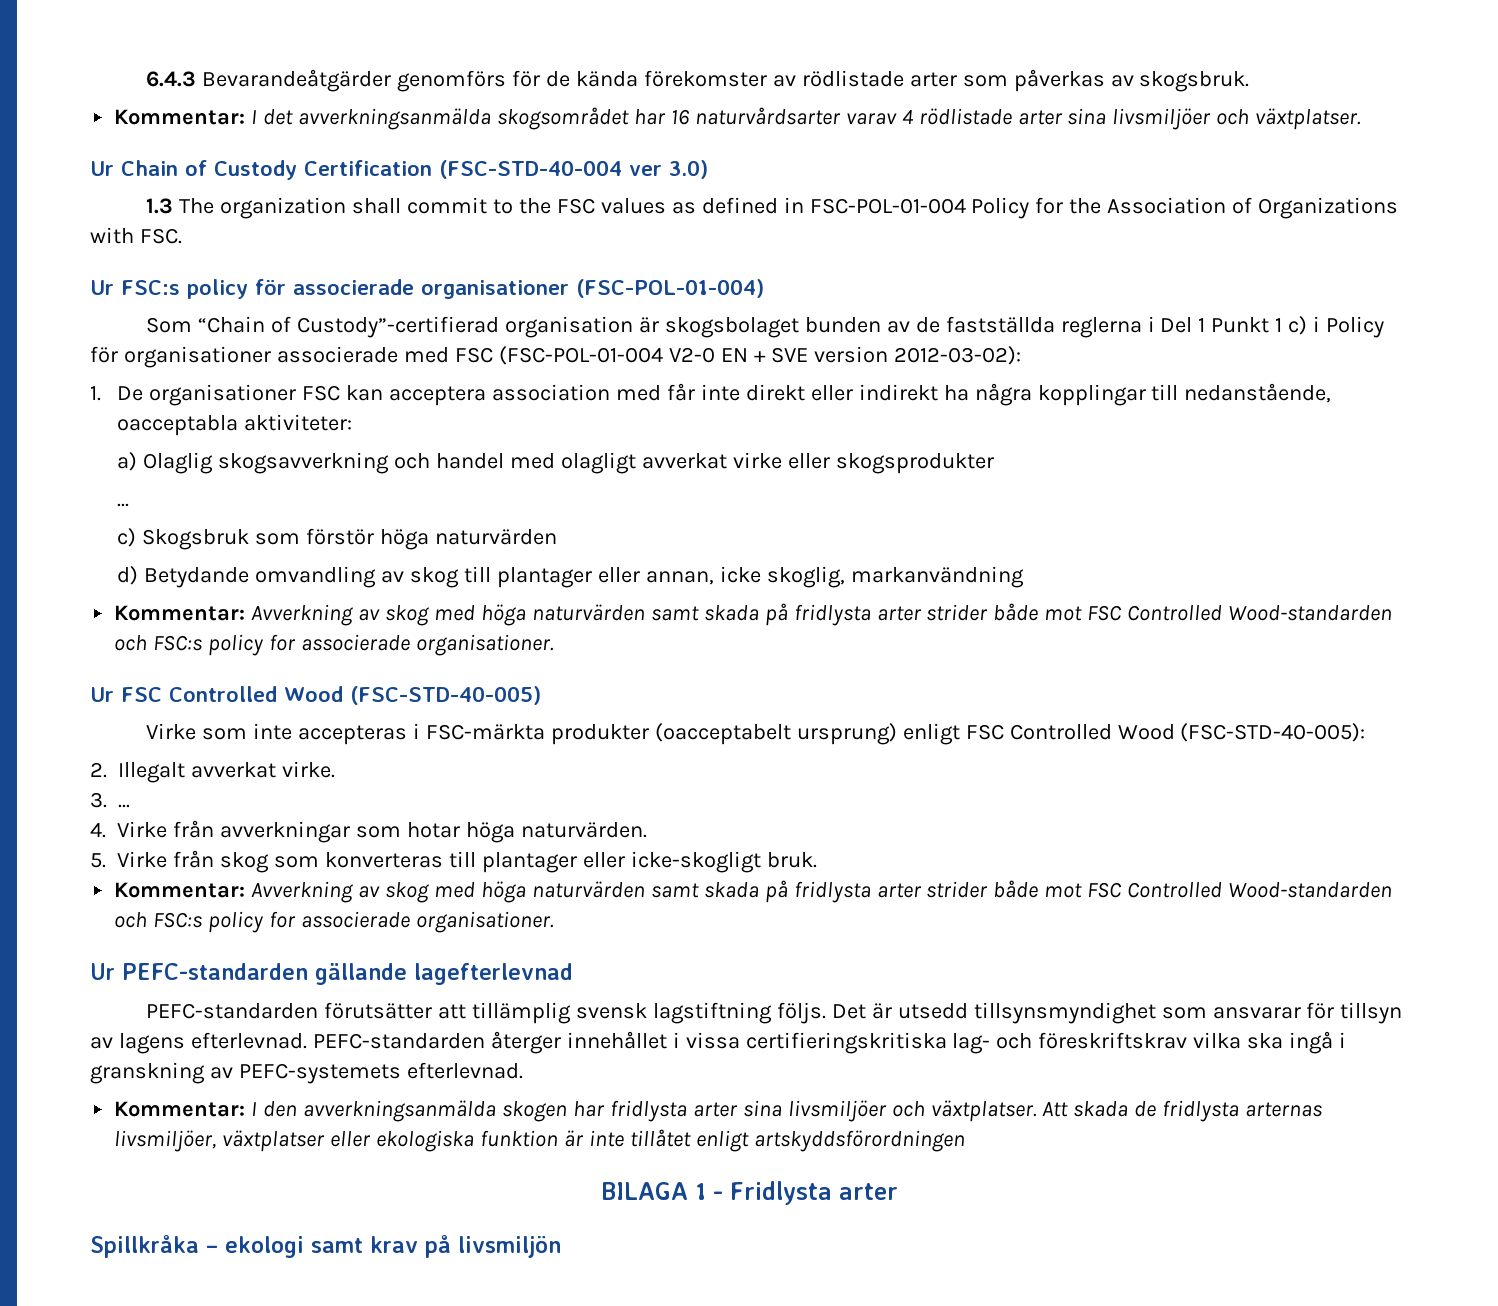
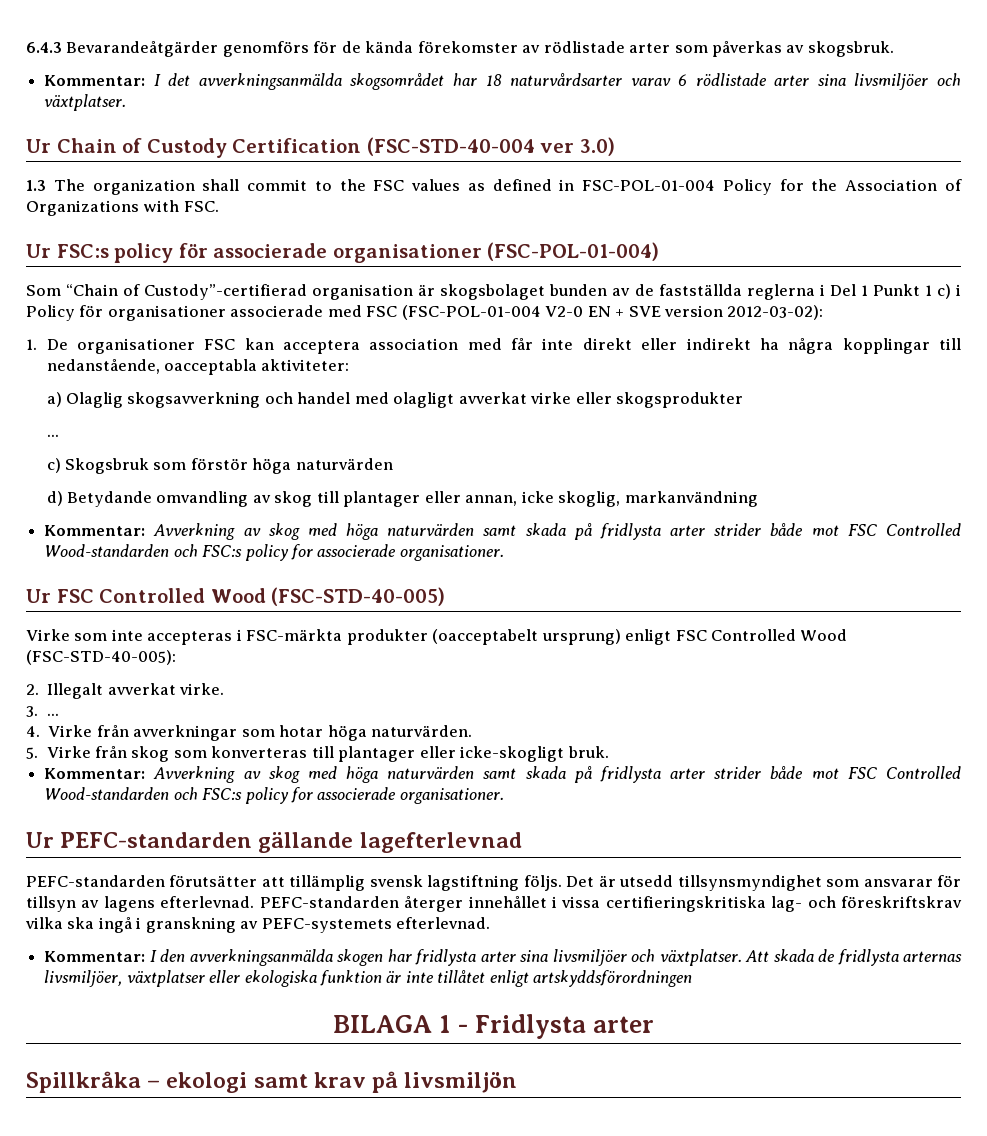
- Kommentar: I det avverkningsanmälda skogsområdet har 16 naturvårdsarter varav 4 rödlistade arter sina livsmiljöer och växtplatser.
+ Kommentar: I det avverkningsanmälda skogsområdet har 18 naturvårdsarter varav 6 rödlistade arter sina livsmiljöer och växtplatser.

